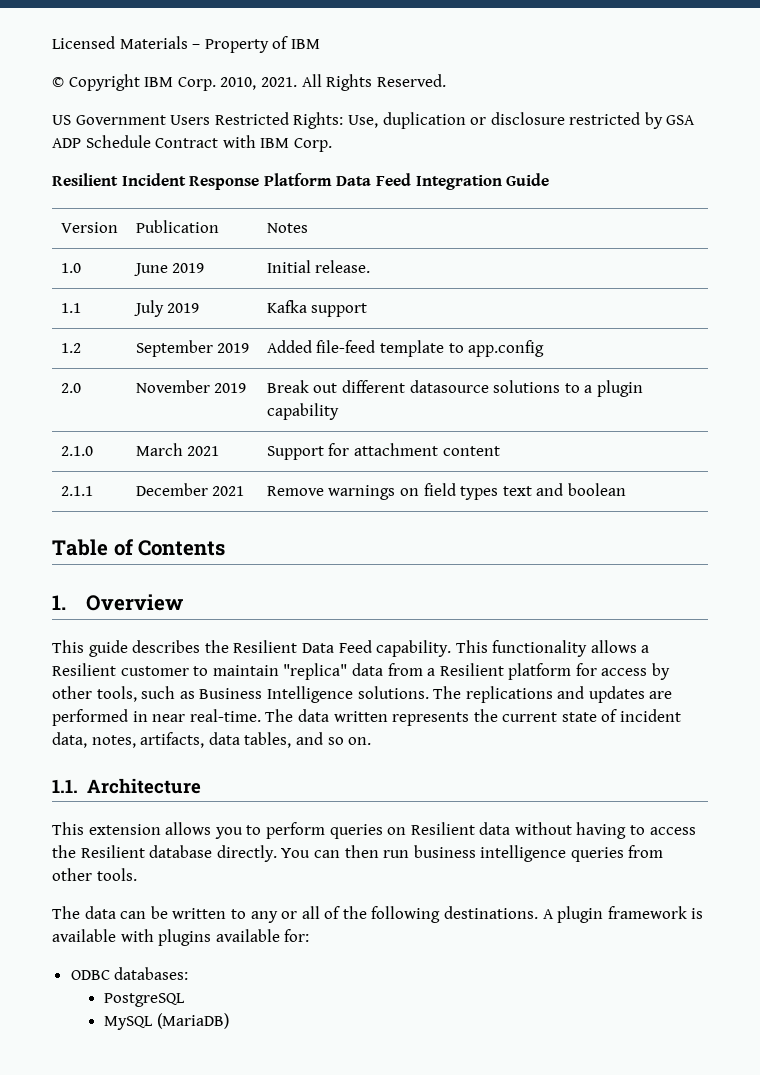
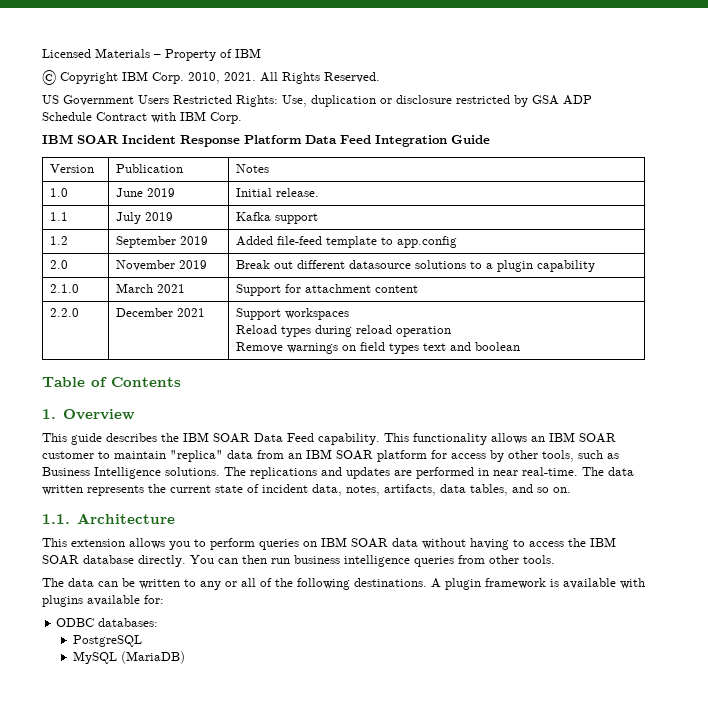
- Resilient Incident Response Platform Data Feed Integration Guide
+ IBM SOAR Incident Response Platform Data Feed Integration Guide
- 2.1.1 | December 2021 | Remove warnings on field types text and boolean
+ 2.2.0 | December 2021 | Support workspaces
+ Reload types during reload operation
+ Remove warnings on field types text and boolean
- This guide describes the Resilient Data Feed capability.
+ This guide describes the IBM SOAR Data Feed capability.
- This functionality allows a Resilient customer to maintain "replica" data from a Resilient platform for access by other tools, such as Business Intelligence solutions.
+ This functionality allows an IBM SOAR customer to maintain "replica" data from an IBM SOAR platform for access by other tools, such as Business Intelligence solutions.
- This extension allows you to perform queries on Resilient data without having to access the Resilient database directly.
+ This extension allows you to perform queries on IBM SOAR data without having to access the IBM SOAR database directly.

